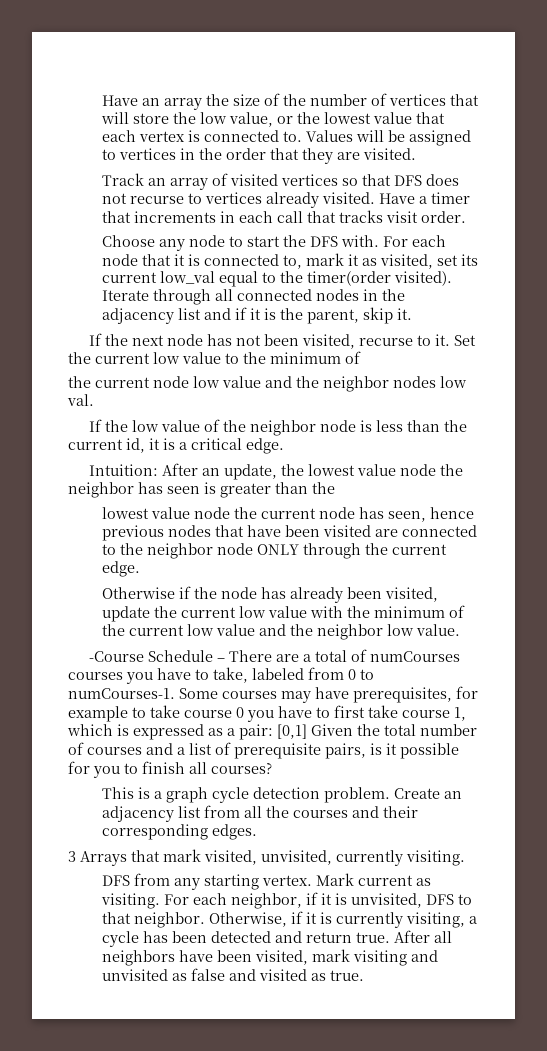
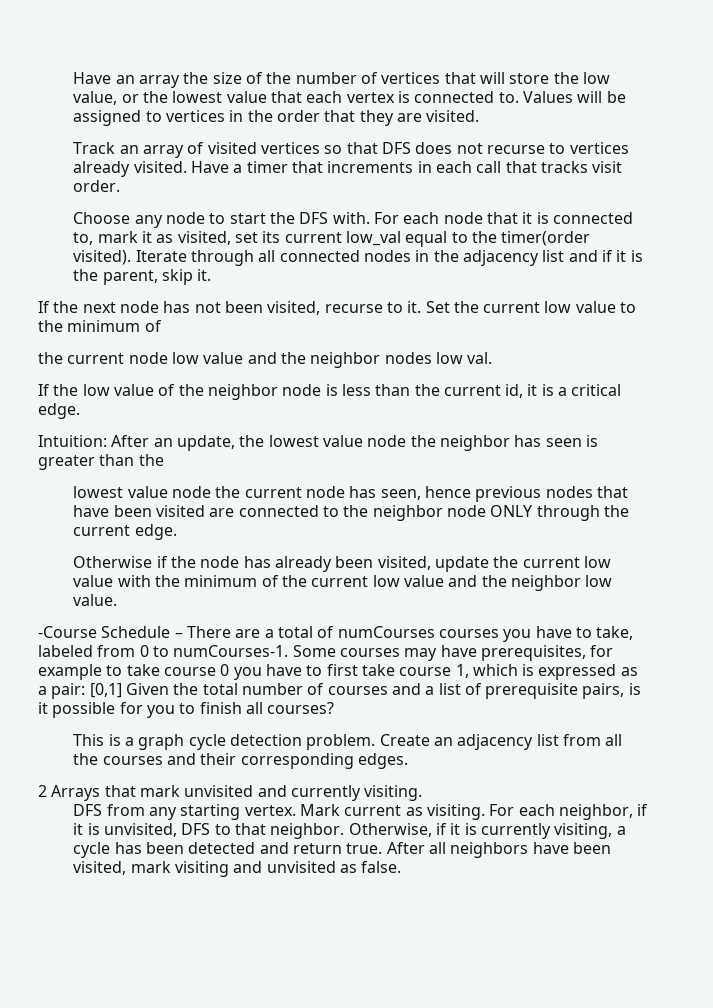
- 3 Arrays that mark visited, unvisited, currently visiting.
+ 2 Arrays that mark unvisited and currently visiting.
- After all neighbors have been visited, mark visiting and unvisited as false and visited as true.
+ After all neighbors have been visited, mark visiting and unvisited as false.

